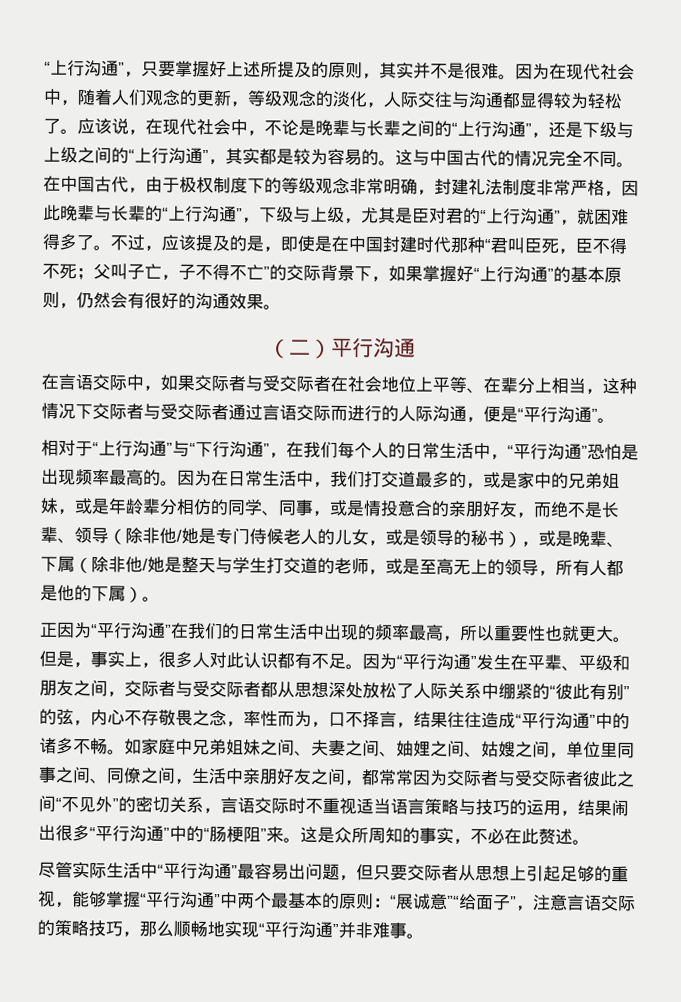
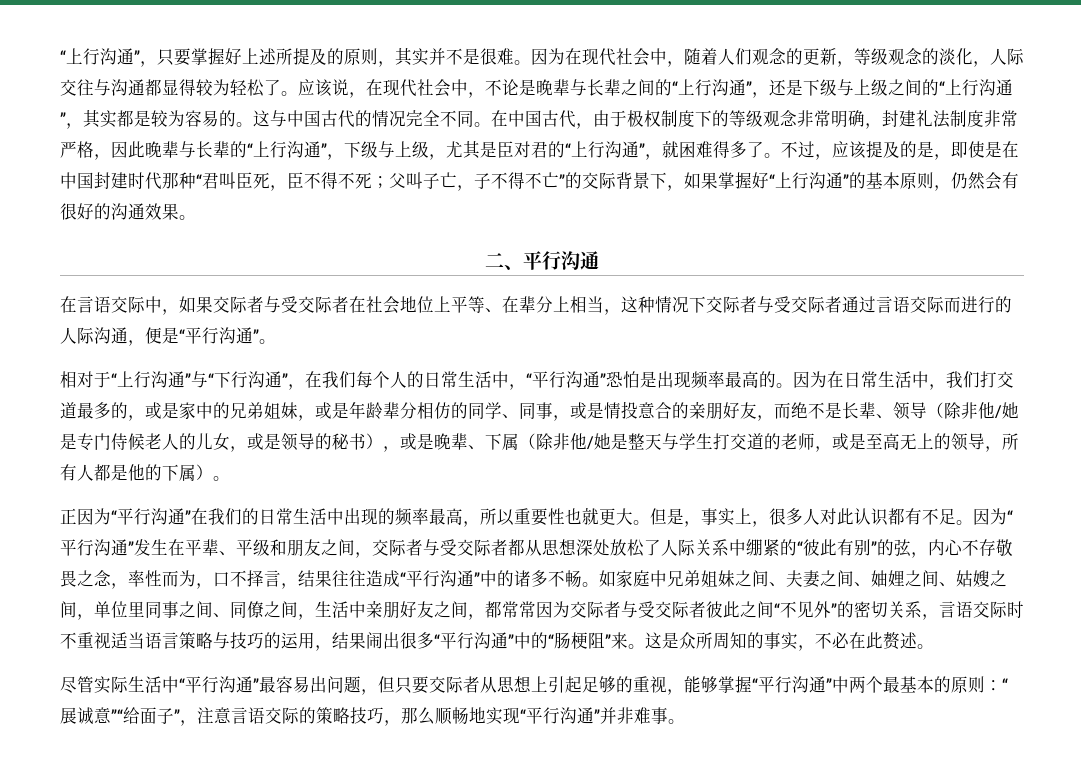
- （二）平行沟通
+ 二、平行沟通

